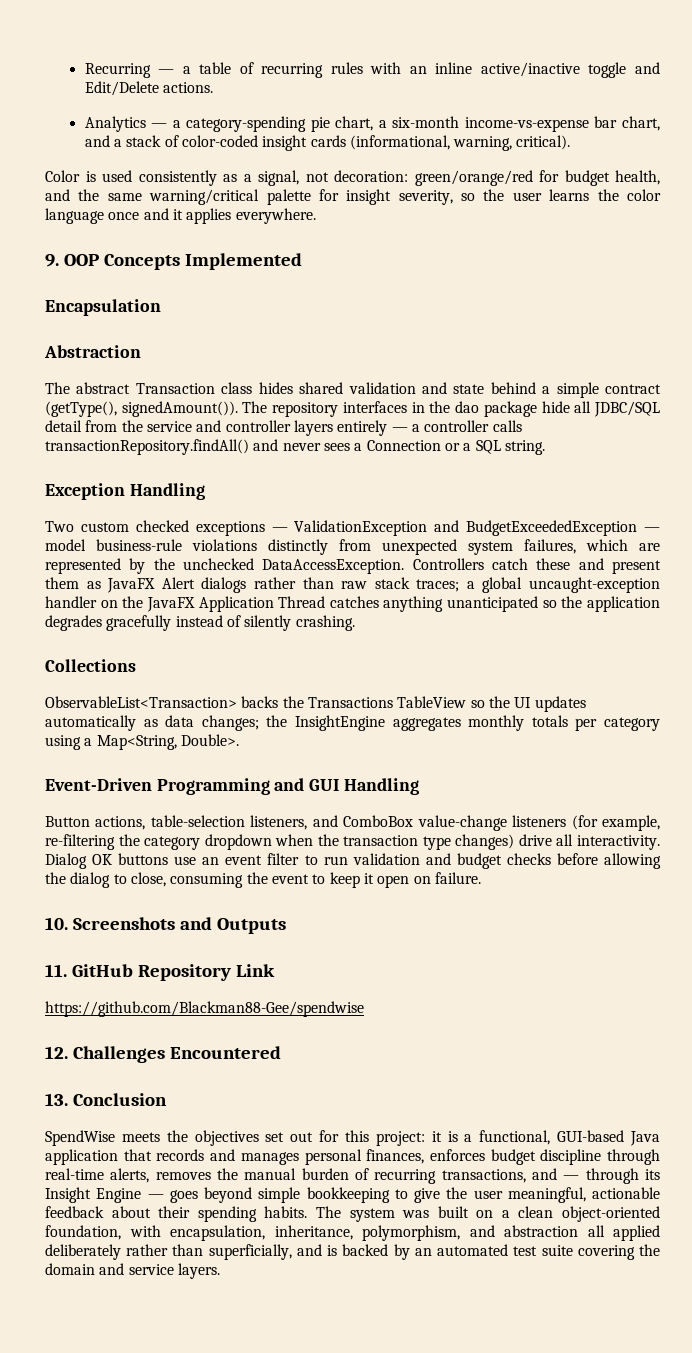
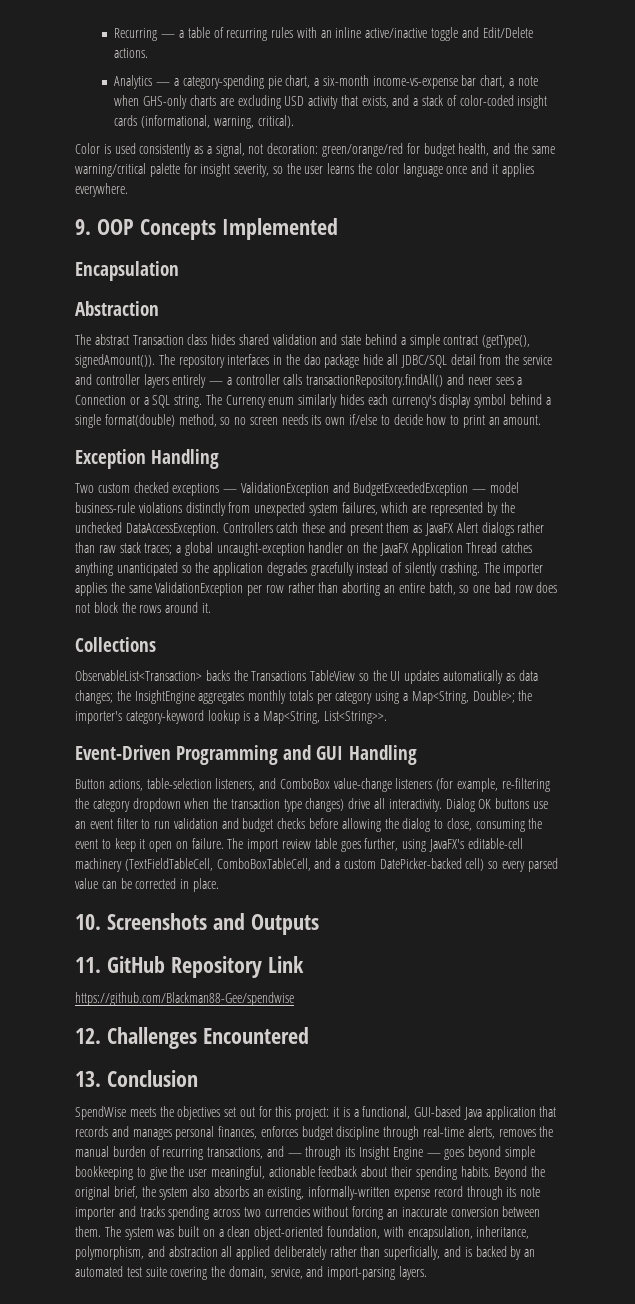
- Analytics — a category-spending pie chart, a six-month income-vs-expense bar chart, and a stack of color-coded insight cards (informational, warning, critical).
+ Analytics — a category-spending pie chart, a six-month income-vs-expense bar chart, a note when GHS-only charts are excluding USD activity that exists, and a stack of color-coded insight cards (informational, warning, critical).
+ The Currency enum similarly hides each currency's display symbol behind a single format(double) method, so no screen needs its own if/else to decide how to print an amount.
+ The importer applies the same ValidationException per row rather than aborting an entire batch, so one bad row does not block the rows around it.
- ObservableList<Transaction> backs the Transactions TableView so the UI updates automatically as data changes; the InsightEngine aggregates monthly totals per category using a Map<String, Double>.
+ ObservableList<Transaction> backs the Transactions TableView so the UI updates automatically as data changes; the InsightEngine aggregates monthly totals per category using a Map<String, Double>; the importer's category-keyword lookup is a Map<String, List<String>>.
+ The import review table goes further, using JavaFX's editable-cell machinery (TextFieldTableCell, ComboBoxTableCell, and a custom DatePicker-backed cell) so every parsed value can be corrected in place.
+ Beyond the original brief, the system also absorbs an existing, informally-written expense record through its note importer and tracks spending across two currencies without forcing an inaccurate conversion between them.
- The system was built on a clean object-oriented foundation, with encapsulation, inheritance, polymorphism, and abstraction all applied deliberately rather than superficially, and is backed by an automated test suite covering the domain and service layers.
+ The system was built on a clean object-oriented foundation, with encapsulation, inheritance, polymorphism, and abstraction all applied deliberately rather than superficially, and is backed by an automated test suite covering the domain, service, and import-parsing layers.

